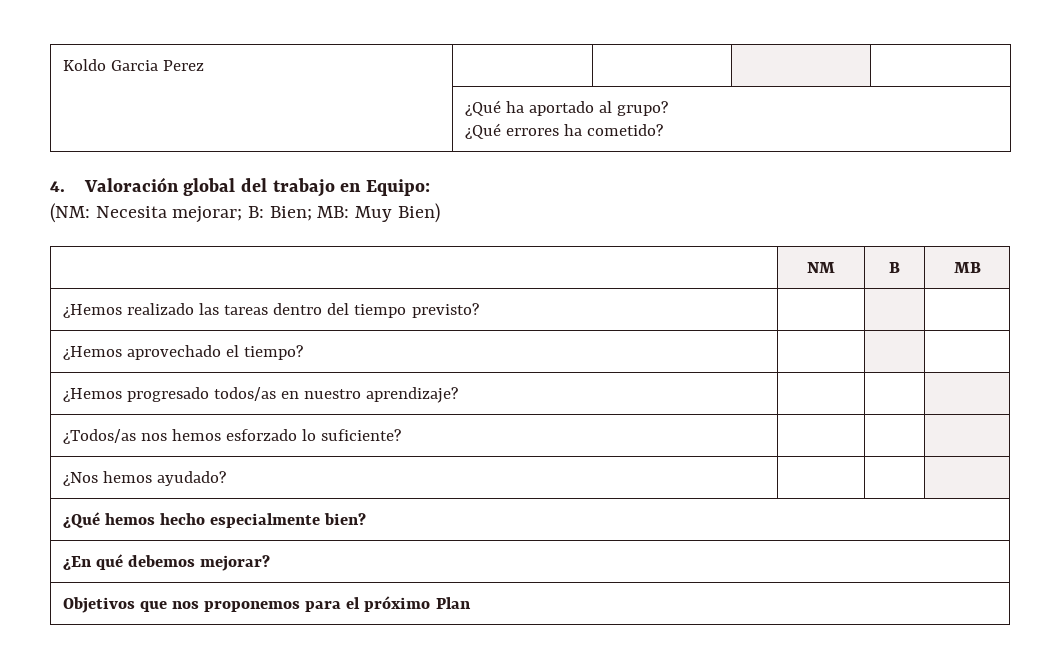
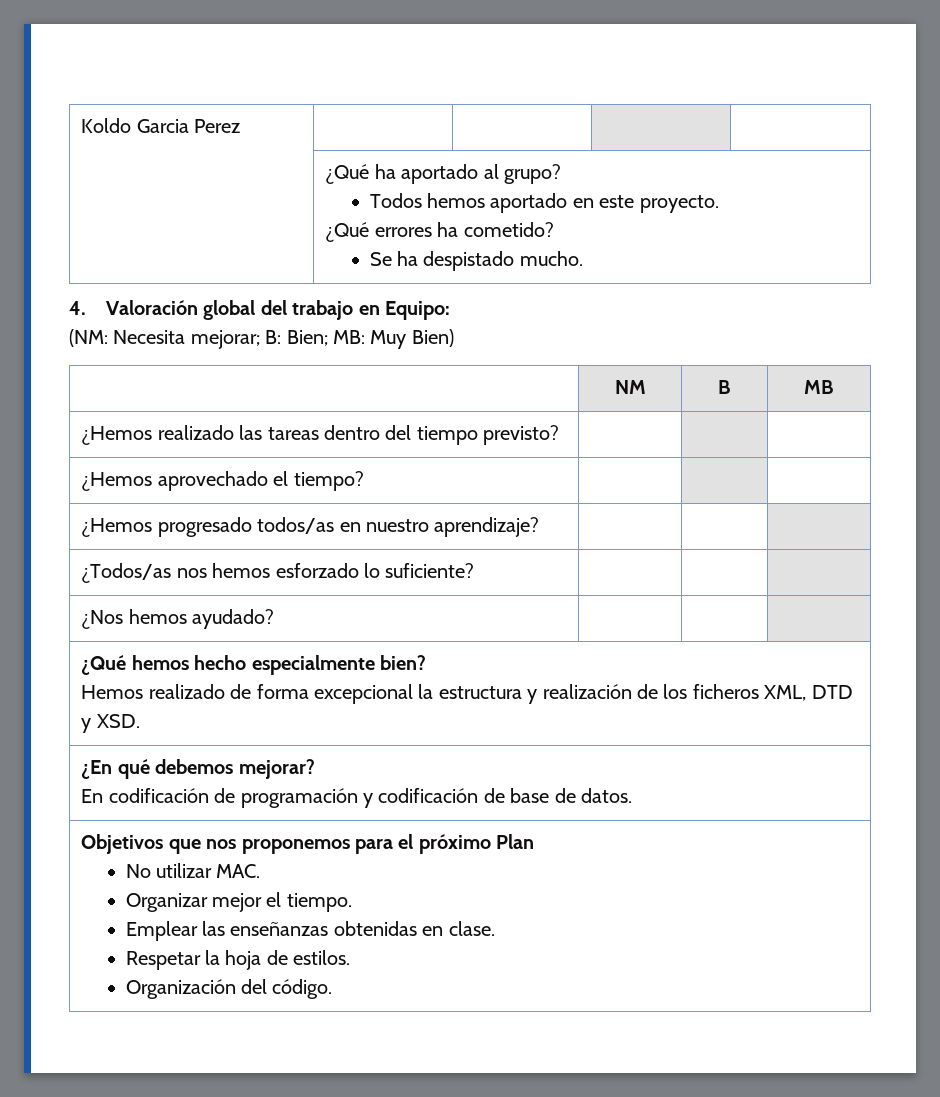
  | ¿Qué ha aportado al grupo?
+ Todos hemos aportado en este proyecto.
  ¿Qué errores ha cometido?
+ Se ha despistado mucho.
  ¿Qué hemos hecho especialmente bien?
+ Hemos realizado de forma excepcional la estructura y realización de los ficheros XML, DTD y XSD.
  ¿En qué debemos mejorar?
+ En codificación de programación y codificación de base de datos.
  Objetivos que nos proponemos para el próximo Plan
+ No utilizar MAC.
+ Organizar mejor el tiempo.
+ Emplear las enseñanzas obtenidas en clase.
+ Respetar la hoja de estilos.
+ Organización del código.

